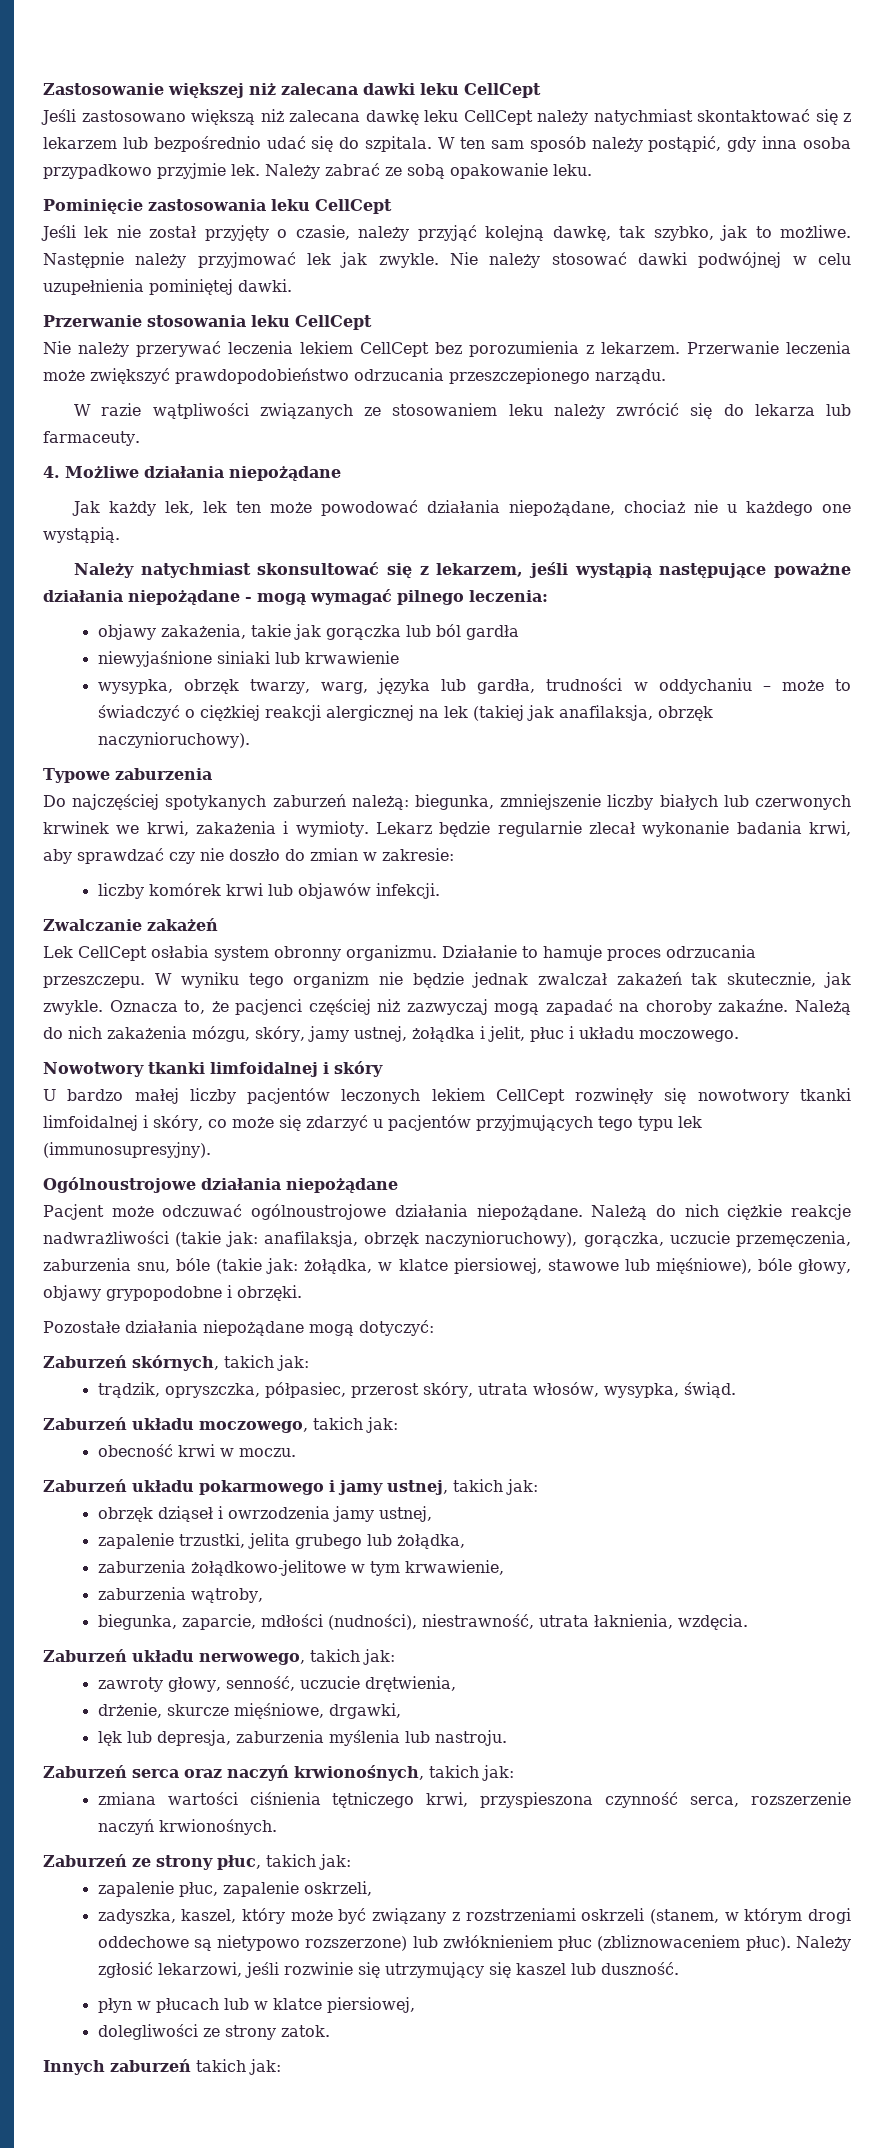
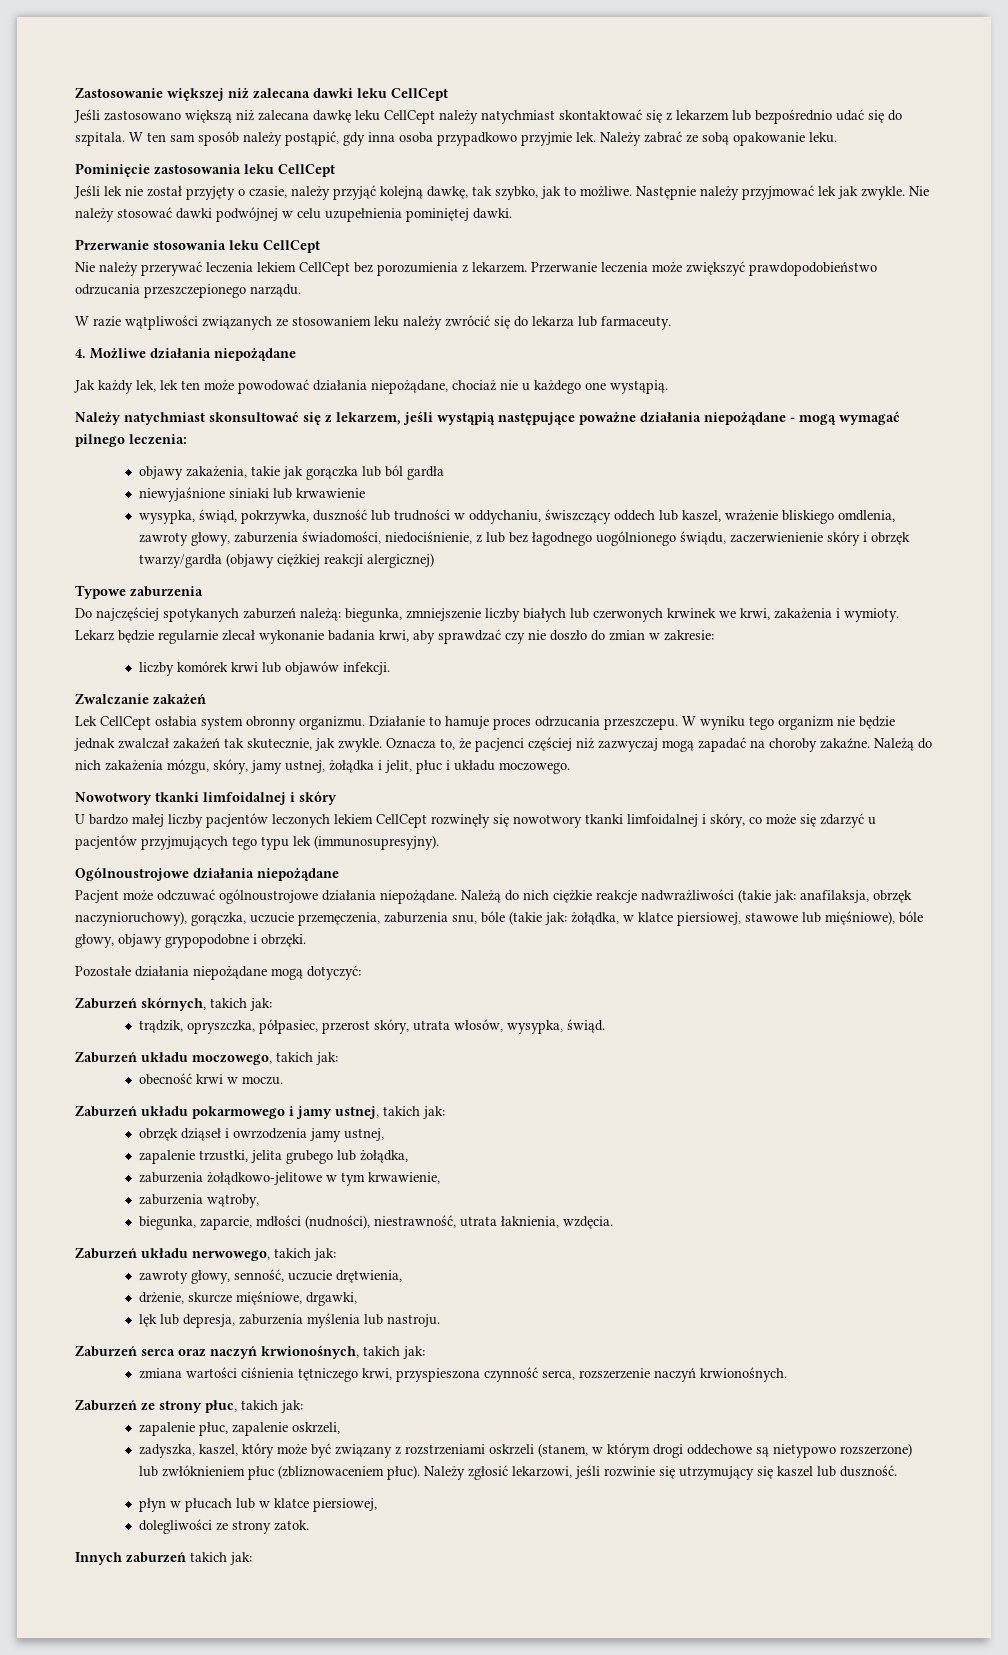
- wysypka, obrzęk twarzy, warg, języka lub gardła, trudności w oddychaniu – może to świadczyć o ciężkiej reakcji alergicznej na lek (takiej jak anafilaksja, obrzęk naczynioruchowy).
+ wysypka, świąd, pokrzywka, duszność lub trudności w oddychaniu, świszczący oddech lub kaszel, wrażenie bliskiego omdlenia, zawroty głowy, zaburzenia świadomości, niedociśnienie, z lub bez łagodnego uogólnionego świądu, zaczerwienienie skóry i obrzęk twarzy/gardła (objawy ciężkiej reakcji alergicznej)

